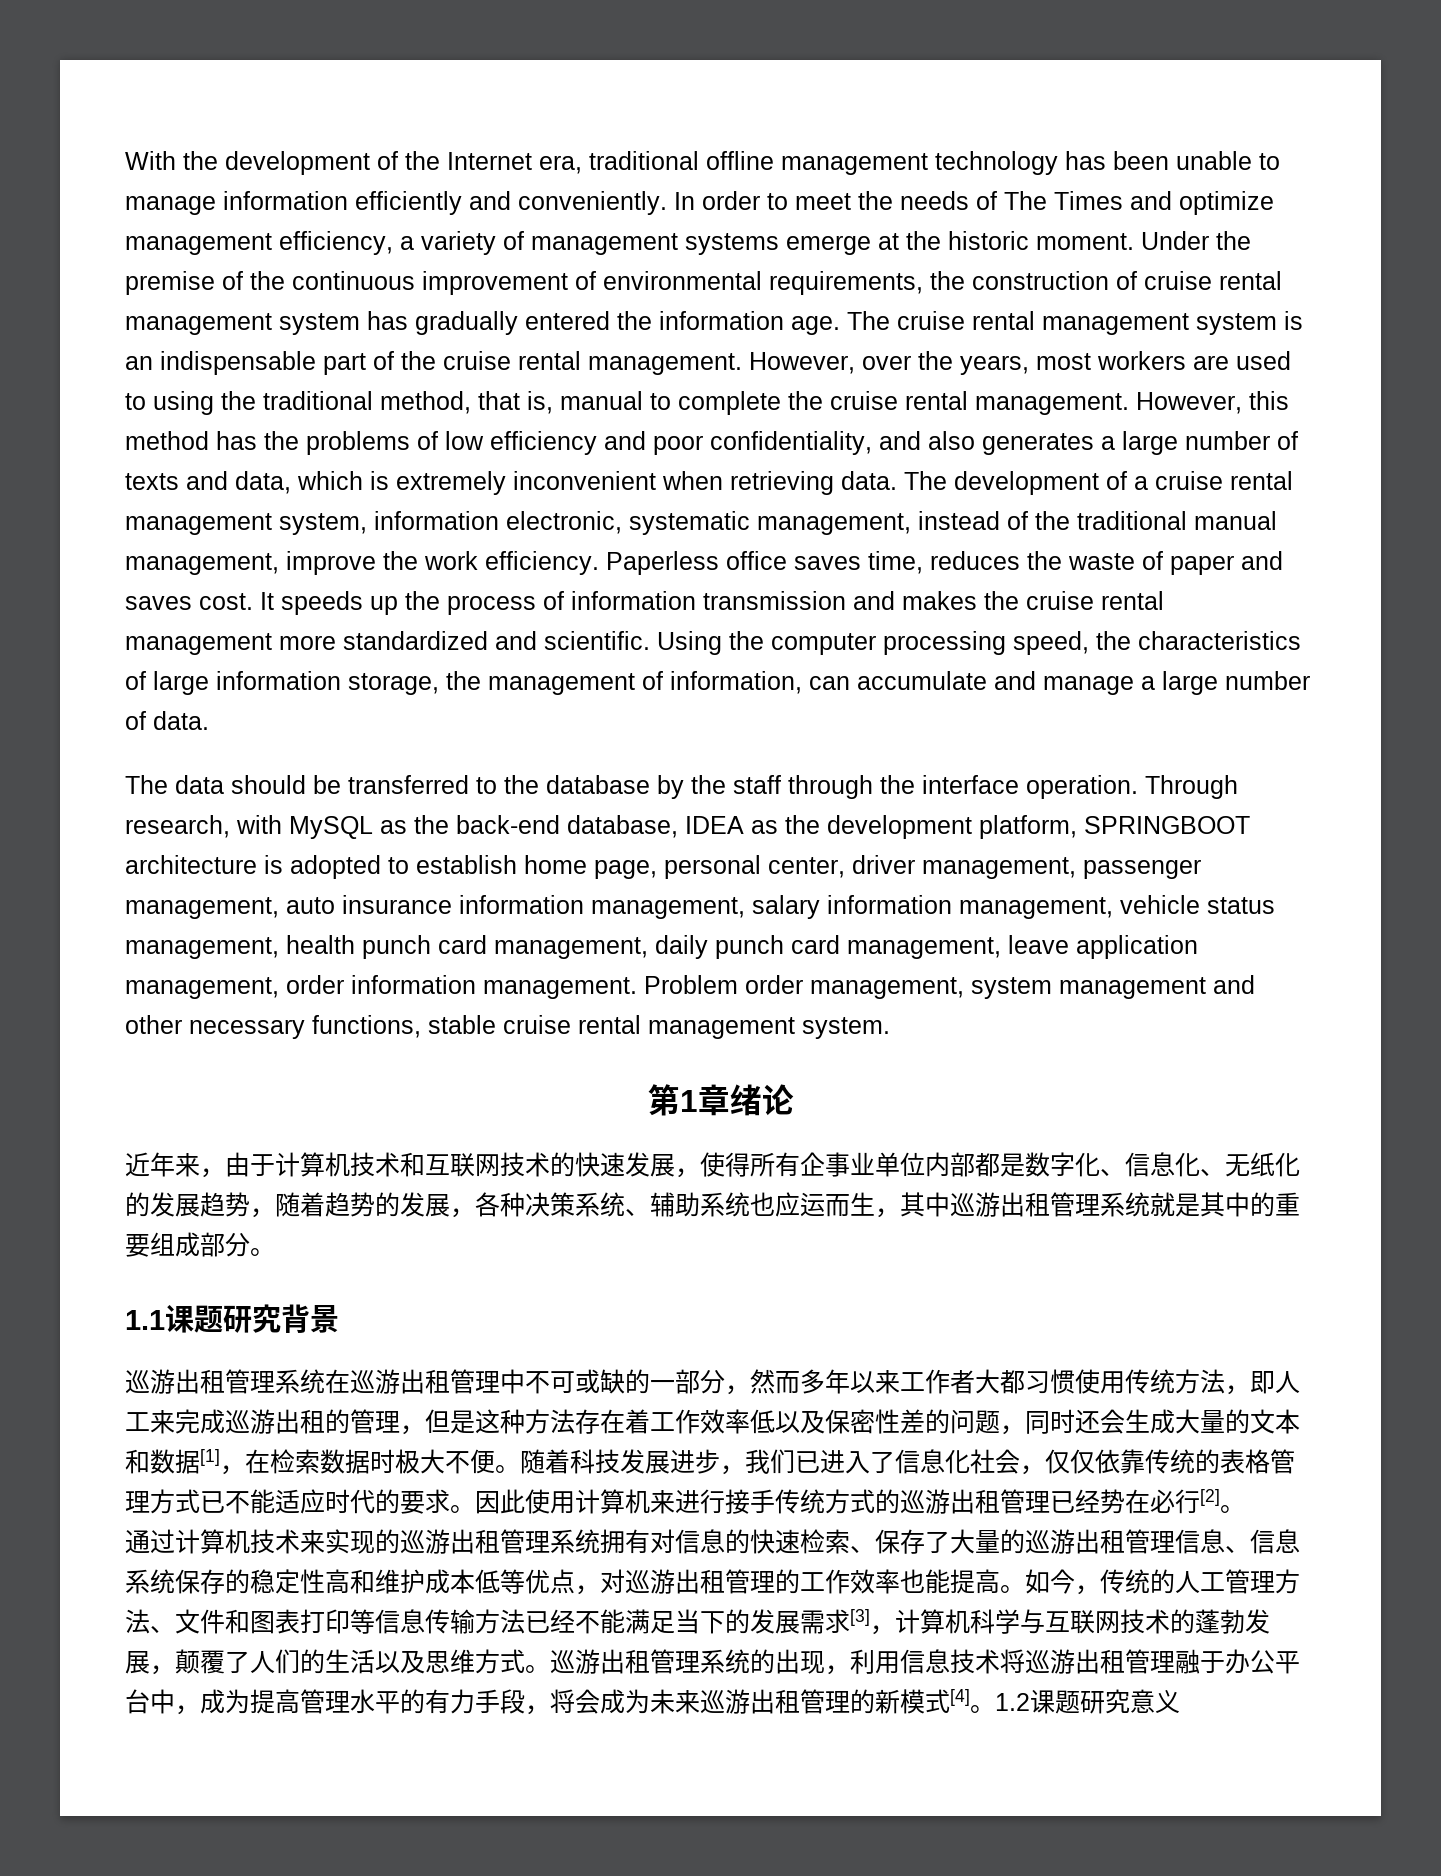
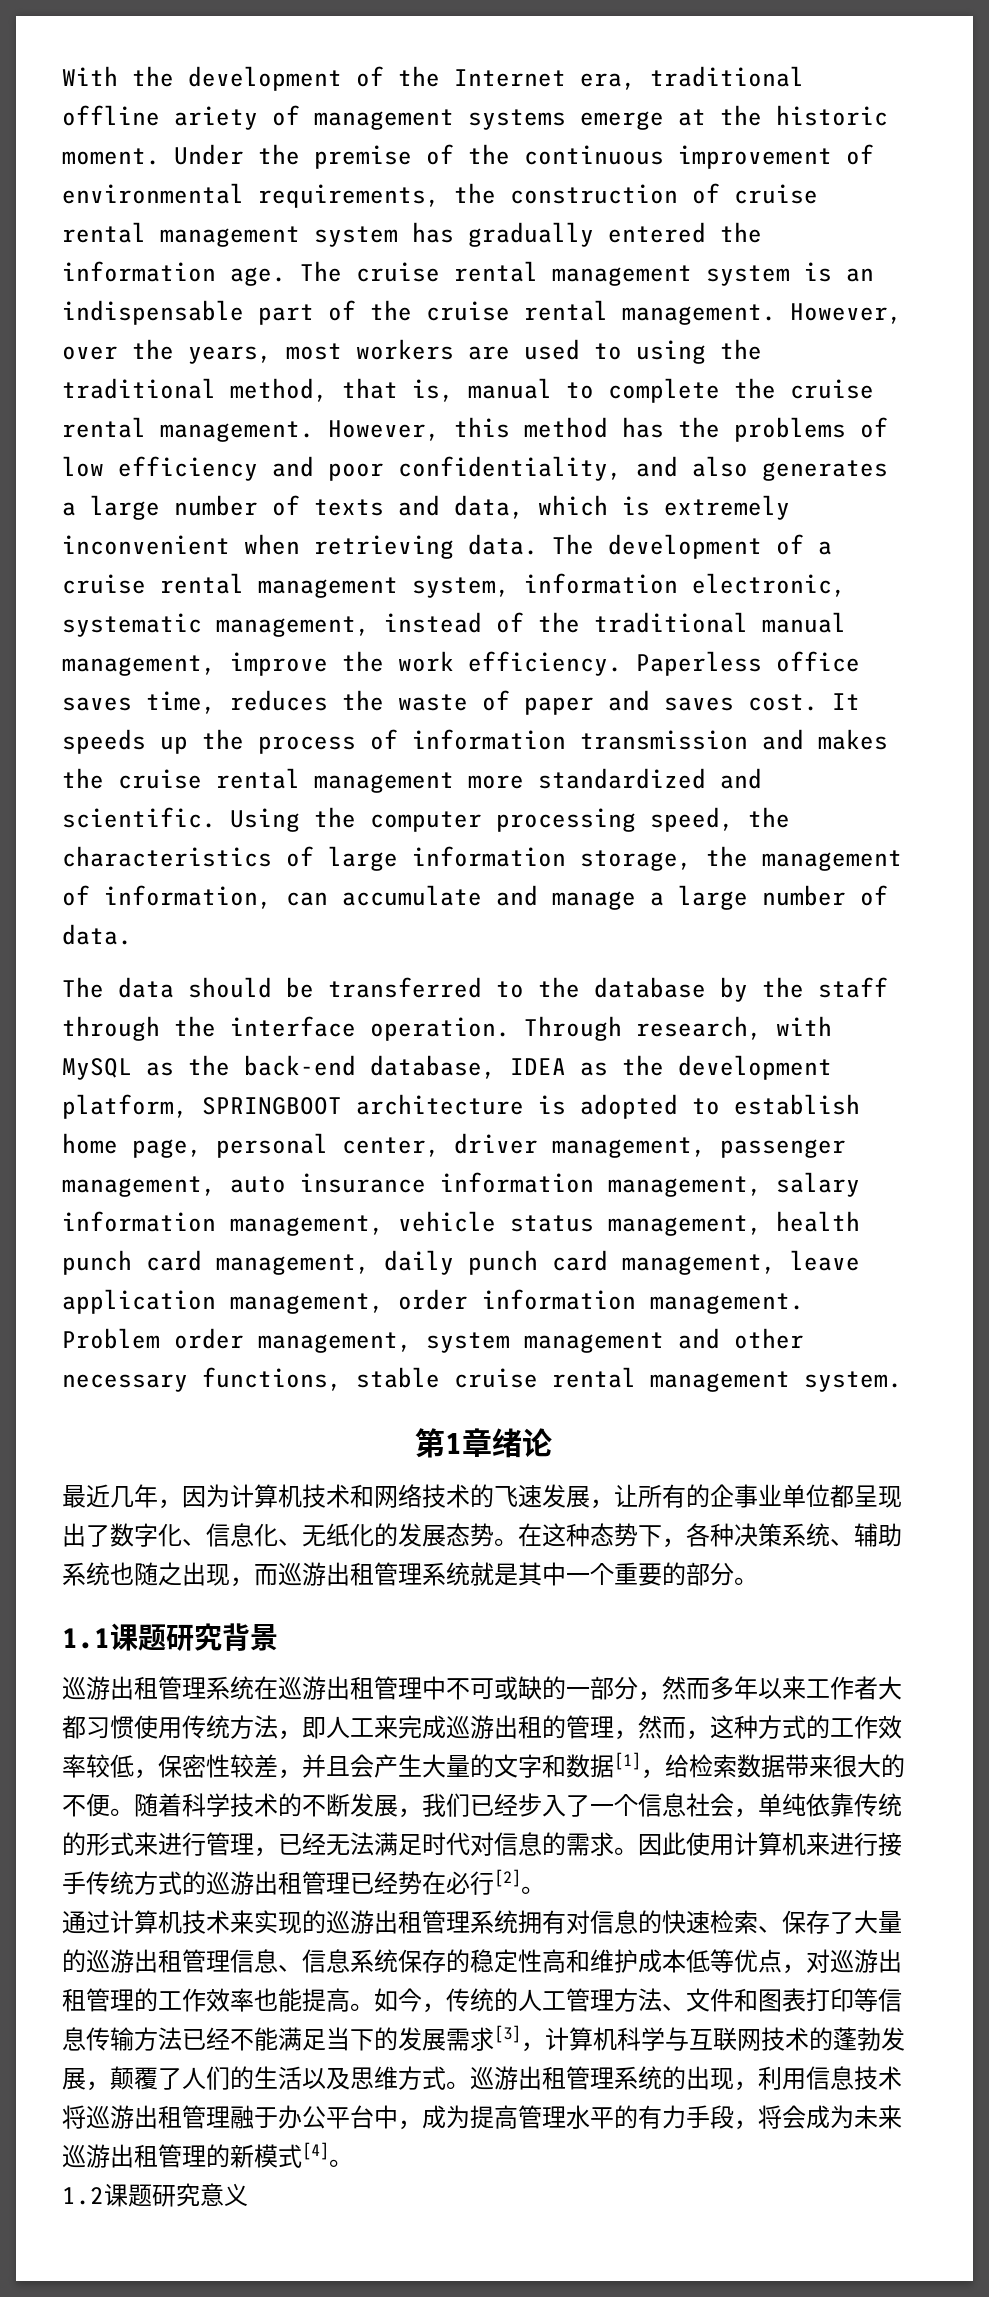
- With the development of the Internet era, traditional offline management technology has been unable to manage information efficiently and conveniently. In order to meet the needs of The Times and optimize management efficiency, a variety of management systems emerge at the historic moment.
+ With the development of the Internet era, traditional offline ariety of management systems emerge at the historic moment.
- 近年来，由于计算机技术和互联网技术的快速发展，使得所有企事业单位内部都是数字化、信息化、无纸化的发展趋势，随着趋势的发展，各种决策系统、辅助系统也应运而生，其中巡游出租管理系统就是其中的重要组成部分。
+ 最近几年，因为计算机技术和网络技术的飞速发展，让所有的企事业单位都呈现出了数字化、信息化、无纸化的发展态势。在这种态势下，各种决策系统、辅助系统也随之出现，而巡游出租管理系统就是其中一个重要的部分。
- 巡游出租管理系统在巡游出租管理中不可或缺的一部分，然而多年以来工作者大都习惯使用传统方法，即人工来完成巡游出租的管理，但是这种方法存在着工作效率低以及保密性差的问题，同时还会生成大量的文本和数据[1]，在检索数据时极大不便。
+ 巡游出租管理系统在巡游出租管理中不可或缺的一部分，然而多年以来工作者大都习惯使用传统方法，即人工来完成巡游出租的管理，然而，这种方式的工作效率较低，保密性较差，并且会产生大量的文字和数据[1]，给检索数据带来很大的不便。
- 随着科技发展进步，我们已进入了信息化社会，仅仅依靠传统的表格管理方式已不能适应时代的要求。
+ 随着科学技术的不断发展，我们已经步入了一个信息社会，单纯依靠传统的形式来进行管理，已经无法满足时代对信息的需求。
- 巡游出租管理系统的出现，利用信息技术将巡游出租管理融于办公平台中，成为提高管理水平的有力手段，将会成为未来巡游出租管理的新模式[4]。1.2课题研究意义
+ 巡游出租管理系统的出现，利用信息技术将巡游出租管理融于办公平台中，成为提高管理水平的有力手段，将会成为未来巡游出租管理的新模式[4]。
+ 1.2课题研究意义

